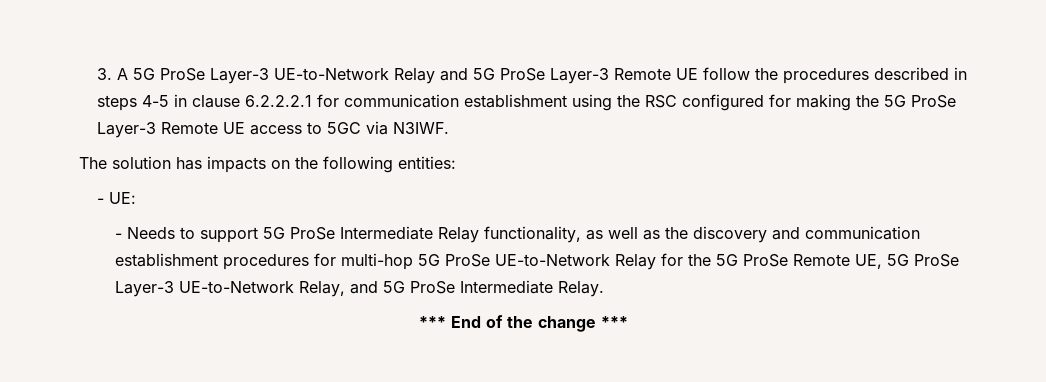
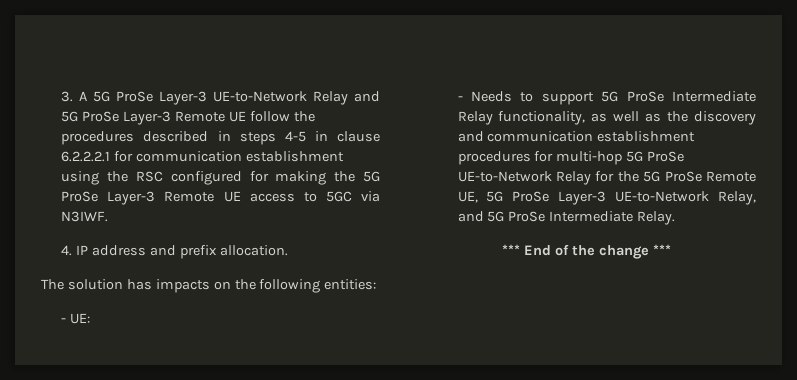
+ 4. IP address and prefix allocation.

